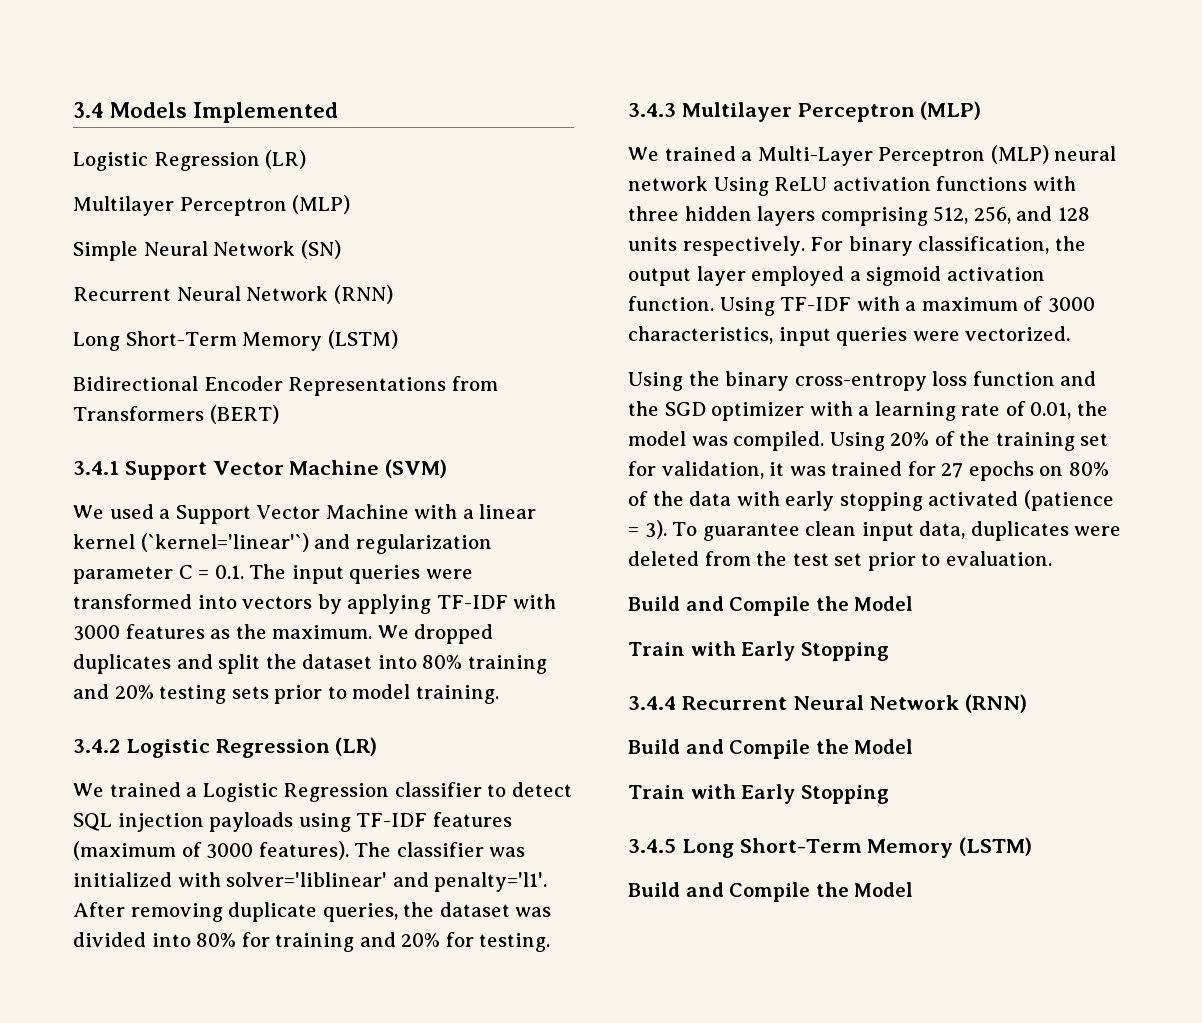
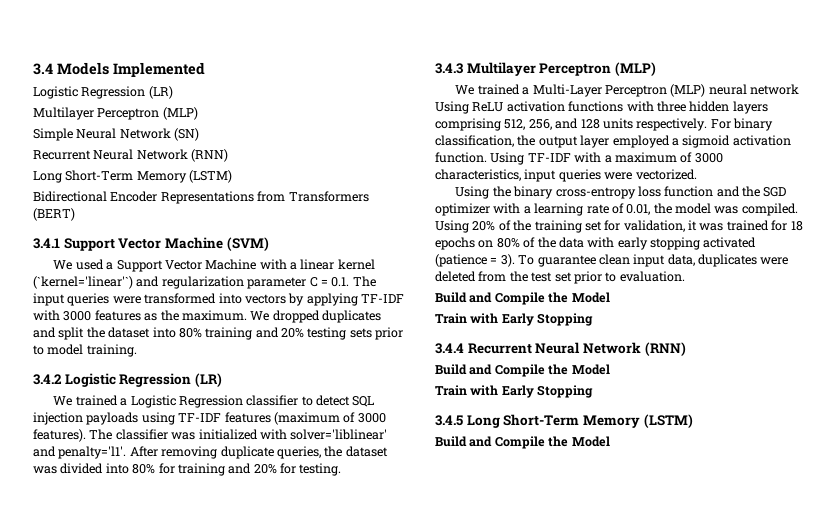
- Using 20% of the training set for validation, it was trained for 27 epochs on 80% of the data with early stopping activated (patience = 3).
+ Using 20% of the training set for validation, it was trained for 18 epochs on 80% of the data with early stopping activated (patience = 3).

